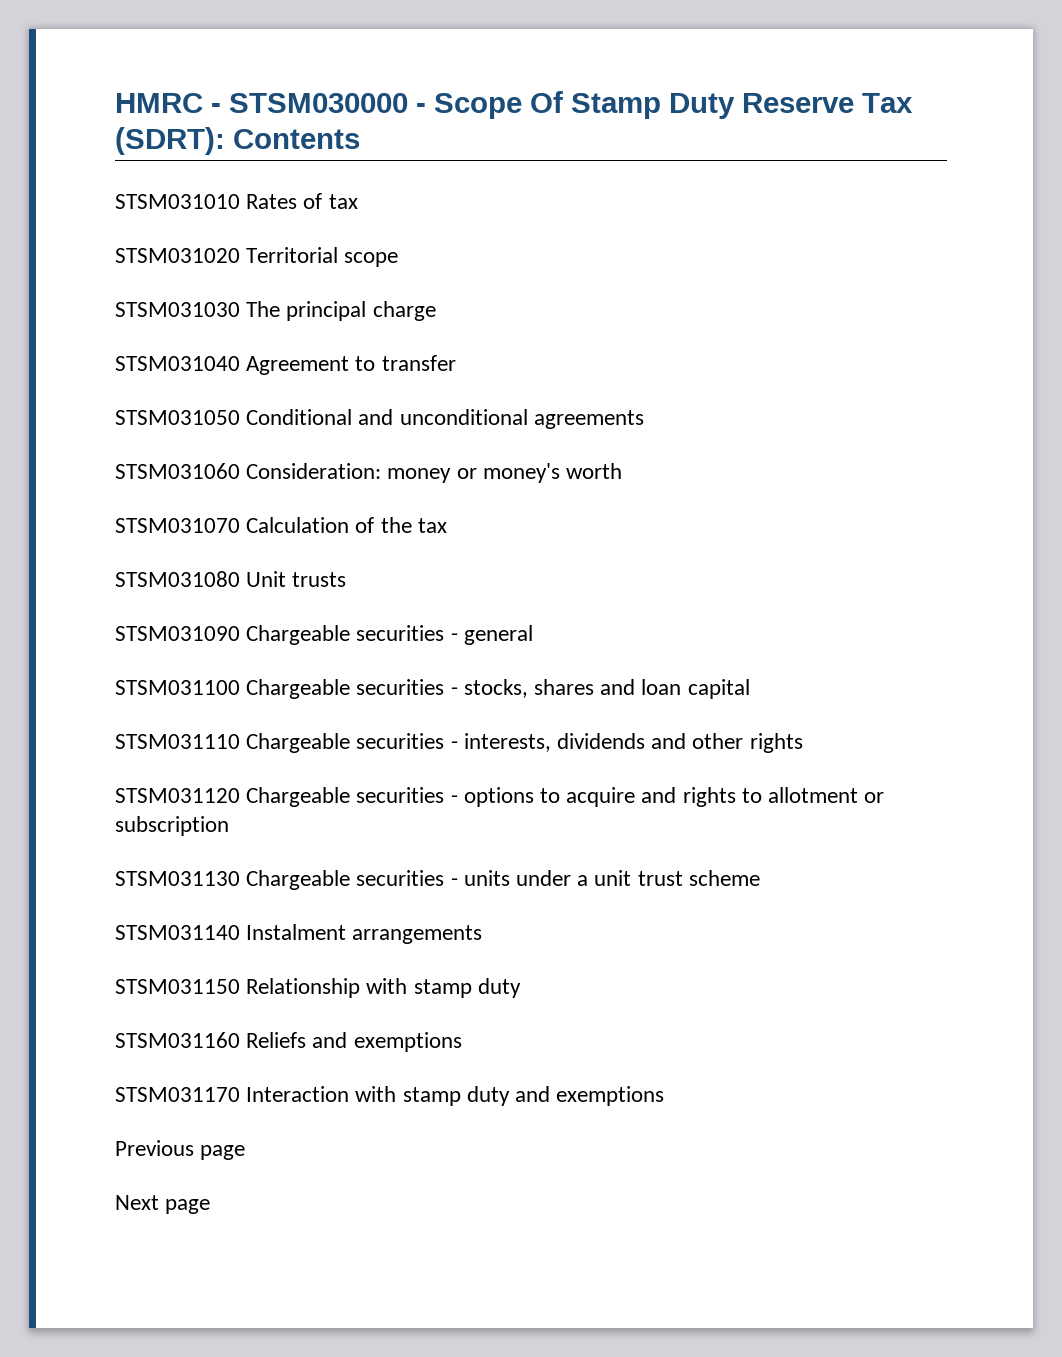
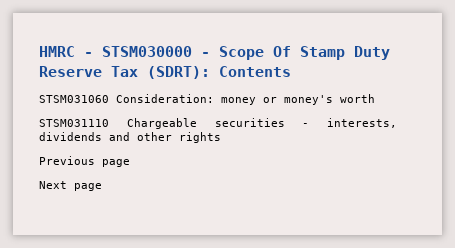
- STSM031010 Rates of tax
- STSM031020 Territorial scope
- STSM031030 The principal charge
- STSM031040 Agreement to transfer
- STSM031050 Conditional and unconditional agreements
- STSM031070 Calculation of the tax
- STSM031080 Unit trusts
- STSM031090 Chargeable securities - general
- STSM031100 Chargeable securities - stocks, shares and loan capital
- STSM031120 Chargeable securities - options to acquire and rights to allotment or subscription
- STSM031130 Chargeable securities - units under a unit trust scheme
- STSM031140 Instalment arrangements
- STSM031150 Relationship with stamp duty
- STSM031160 Reliefs and exemptions
- STSM031170 Interaction with stamp duty and exemptions

